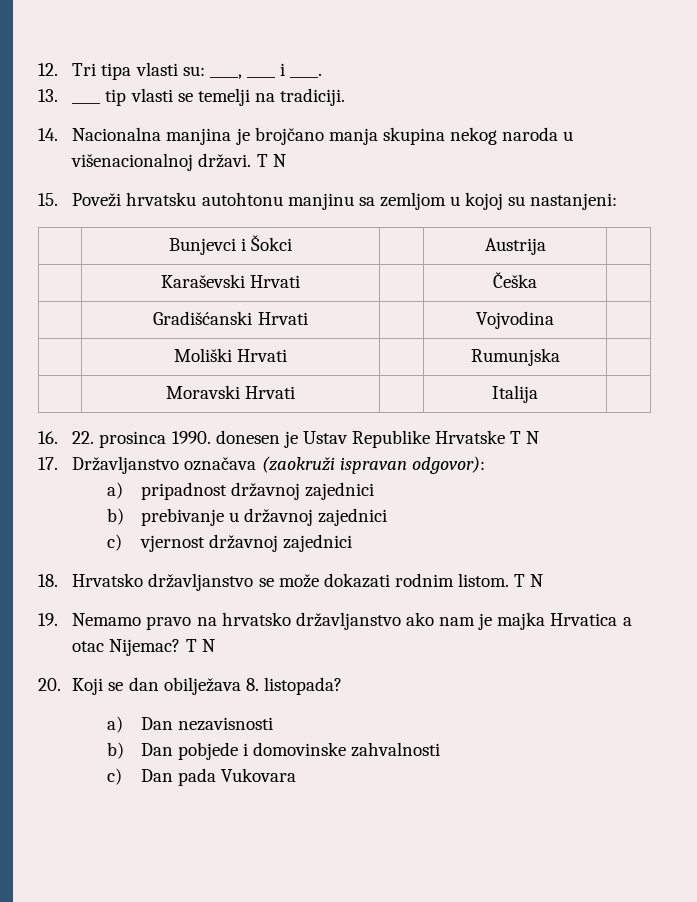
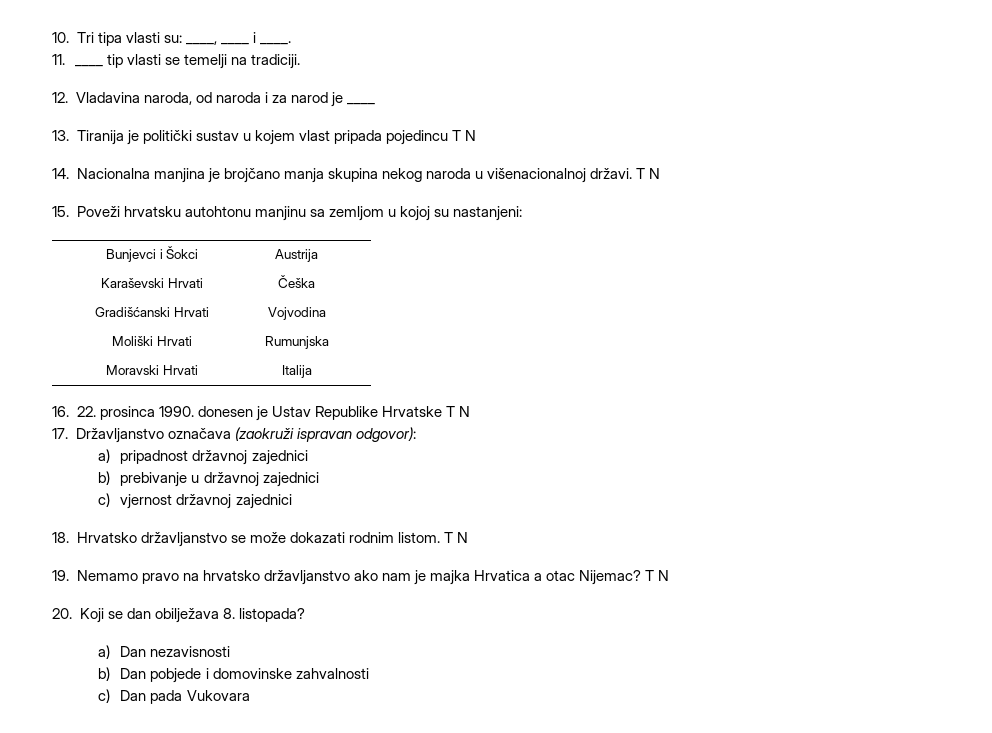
- 12. Tri tipa vlasti su: ____, ____ i ____.
+ 10. Tri tipa vlasti su: ____, ____ i ____.
- 13. ____ tip vlasti se temelji na tradiciji.
+ 11. ____ tip vlasti se temelji na tradiciji.
+ 12. Vladavina naroda, od naroda i za narod je ____
+ 13. Tiranija je politički sustav u kojem vlast pripada pojedincu T N

